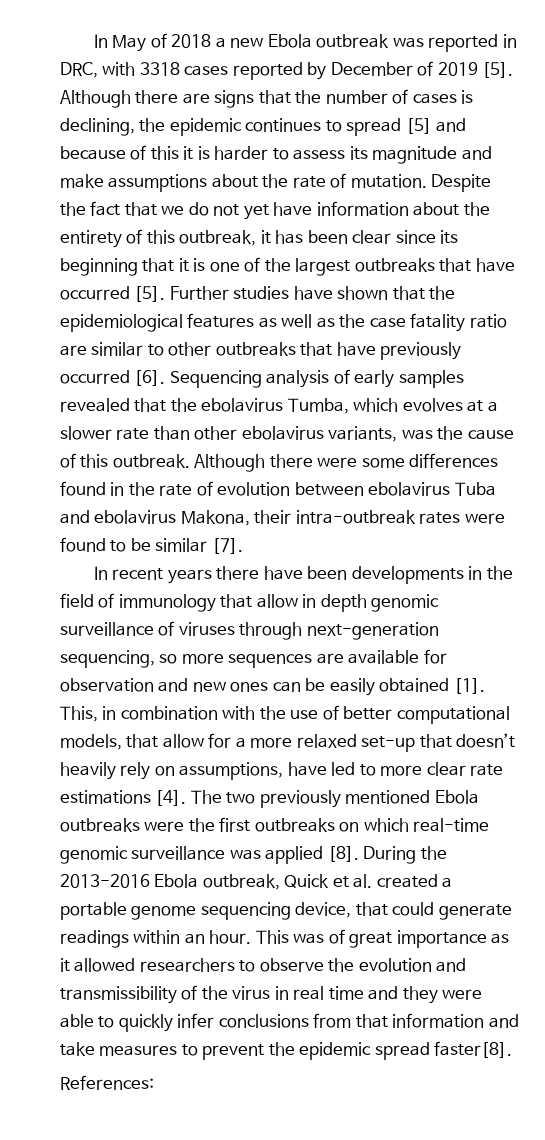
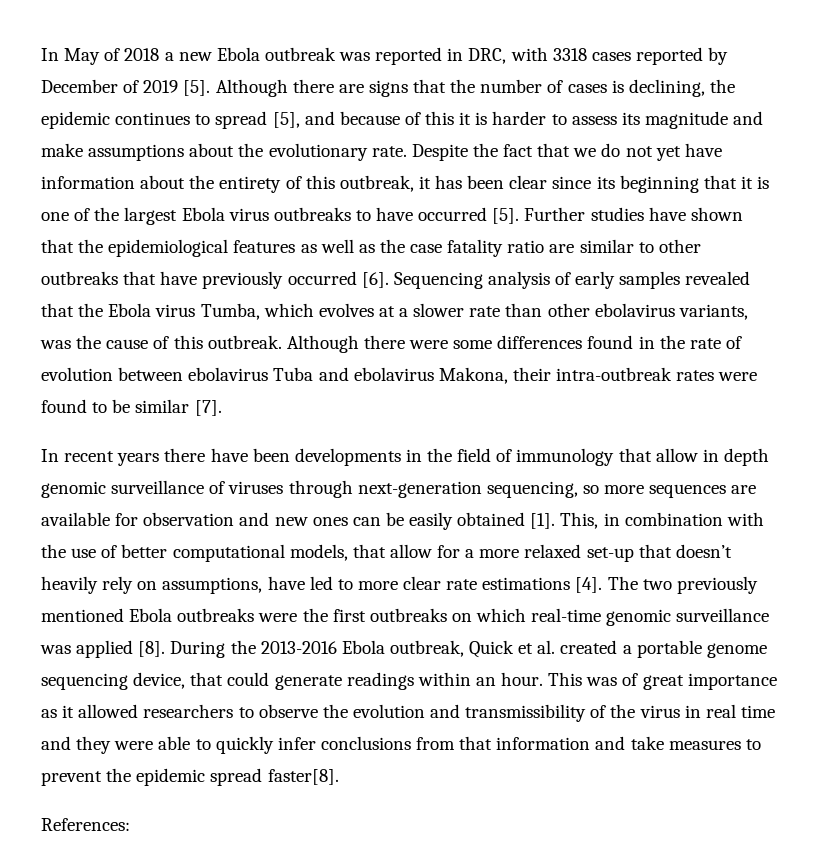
- Although there are signs that the number of cases is declining, the epidemic continues to spread [5] and because of this it is harder to assess its magnitude and make assumptions about the rate of mutation.
+ Although there are signs that the number of cases is declining, the epidemic continues to spread [5], and because of this it is harder to assess its magnitude and make assumptions about the evolutionary rate.
- Despite the fact that we do not yet have information about the entirety of this outbreak, it has been clear since its beginning that it is one of the largest outbreaks that have occurred [5].
+ Despite the fact that we do not yet have information about the entirety of this outbreak, it has been clear since its beginning that it is one of the largest Ebola virus outbreaks to have occurred [5].
- Sequencing analysis of early samples revealed that the ebolavirus Tumba, which evolves at a slower rate than other ebolavirus variants, was the cause of this outbreak.
+ Sequencing analysis of early samples revealed that the Ebola virus Tumba, which evolves at a slower rate than other ebolavirus variants, was the cause of this outbreak.

